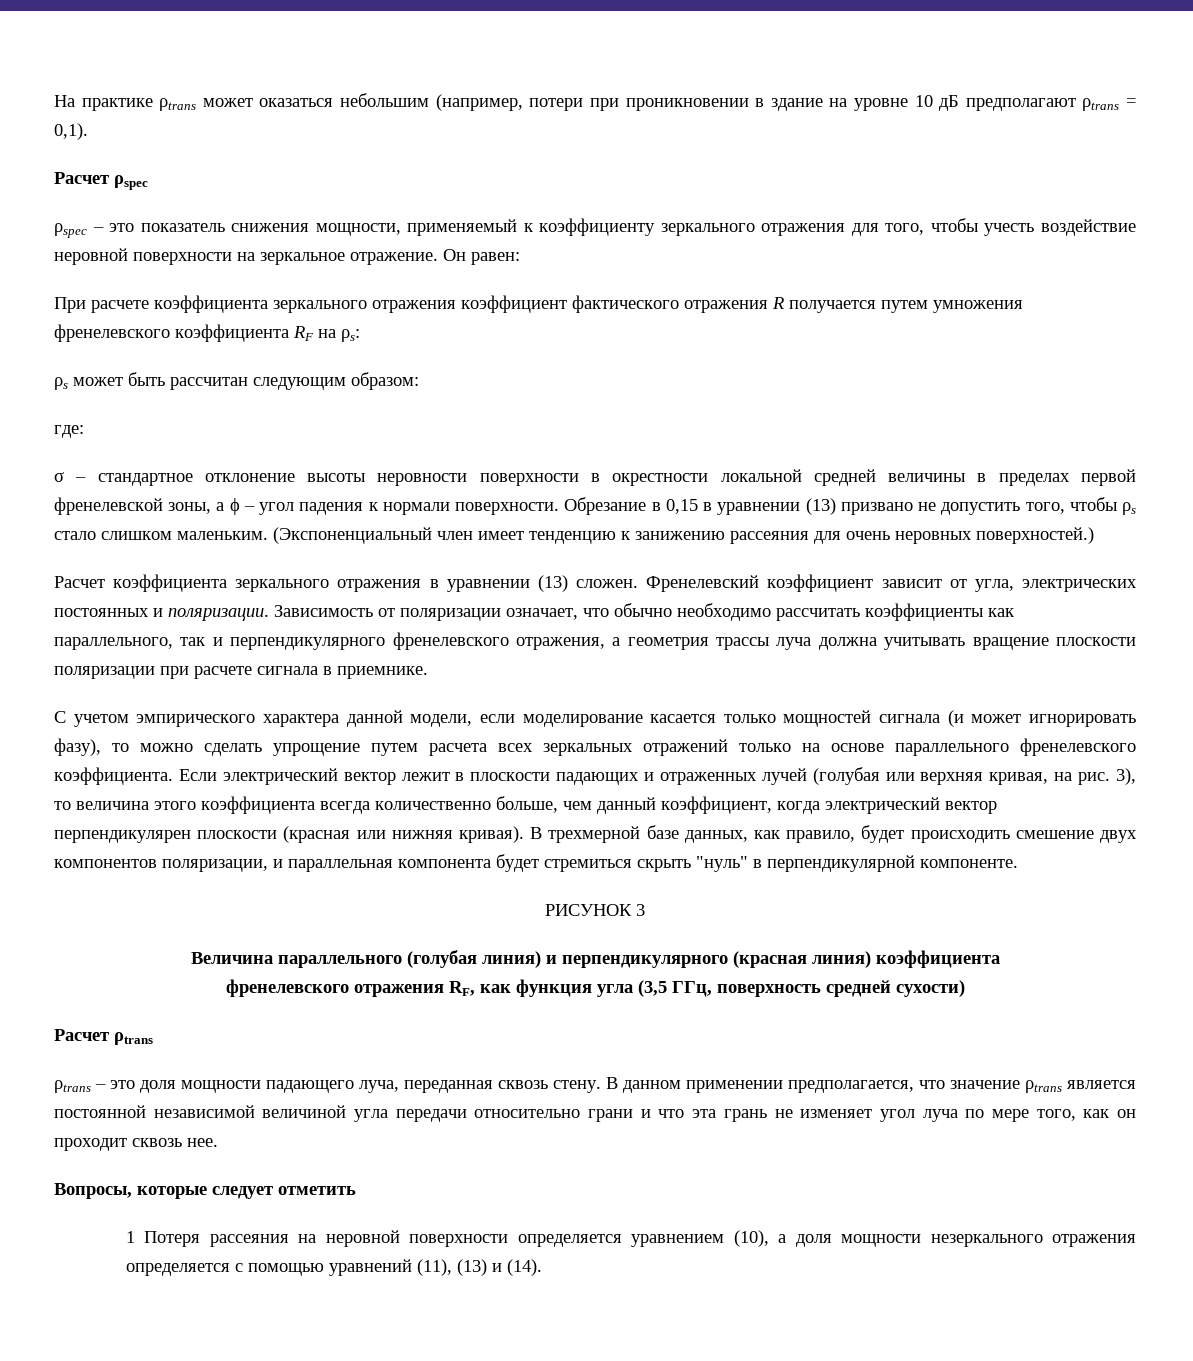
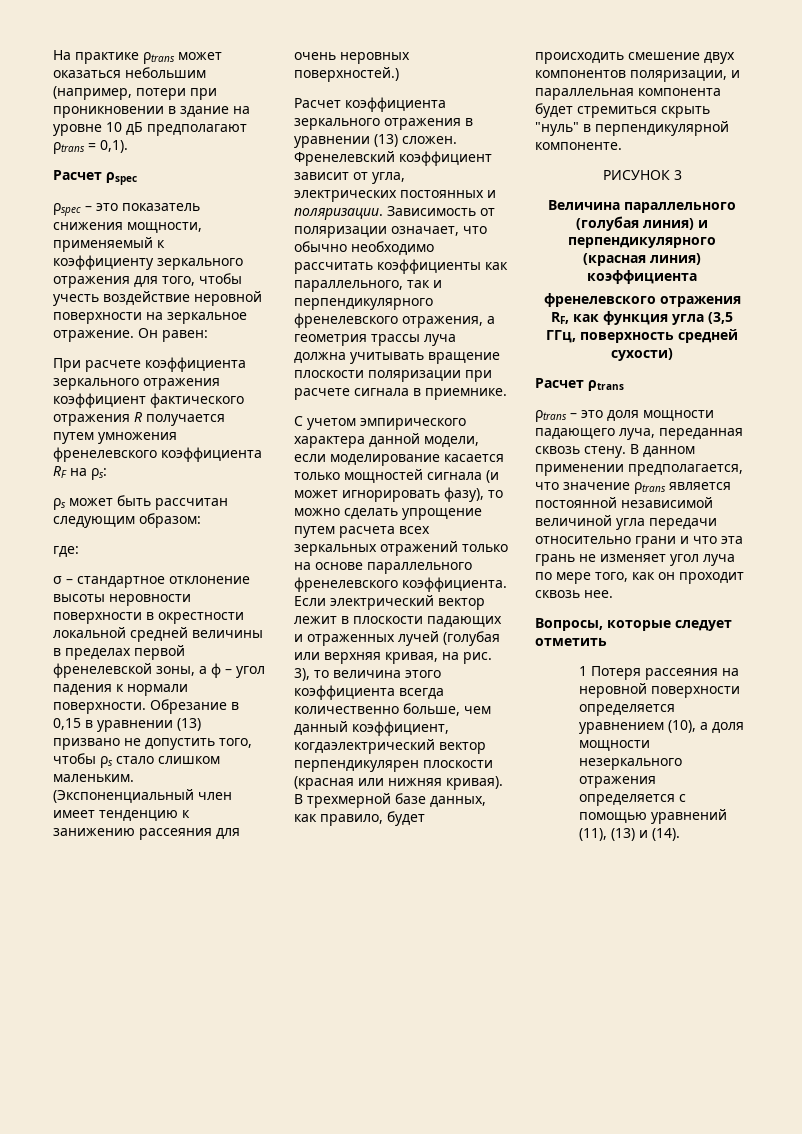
- 3), то величина этого коэффициента всегда количественно больше, чем данный коэффициент, когда электрический вектор перпендикулярен плоскости (красная или нижняя кривая).
+ 3), то величина этого коэффициента всегда количественно больше, чем данный коэффициент, когдаэлектрический вектор перпендикулярен плоскости (красная или нижняя кривая).

